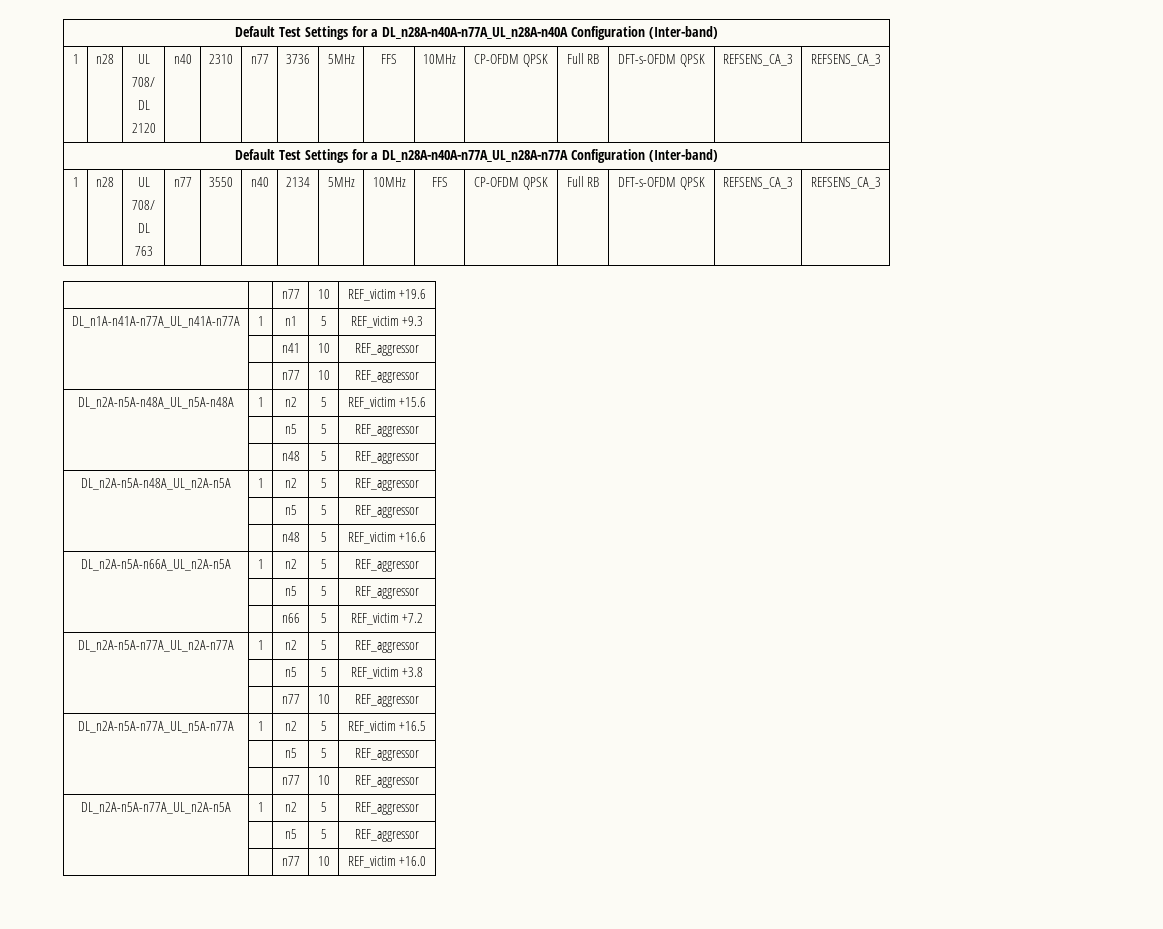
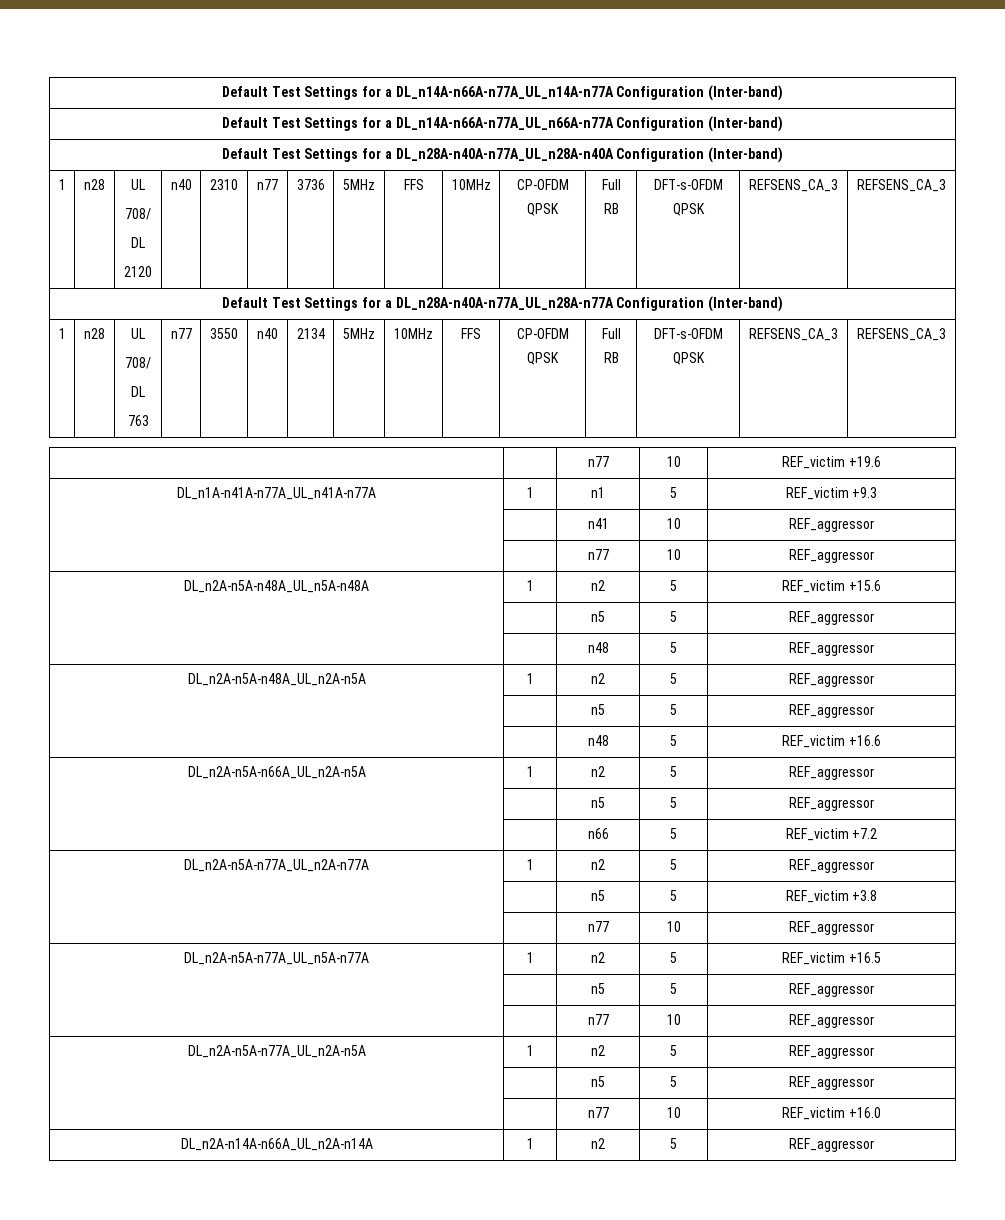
+ Default Test Settings for a DL_n14A-n66A-n77A_UL_n14A-n77A Configuration (Inter-band)
+ Default Test Settings for a DL_n14A-n66A-n77A_UL_n66A-n77A Configuration (Inter-band)
+ DL_n2A-n14A-n66A_UL_n2A-n14A | 1 | n2 | 5 | REF_aggressor

